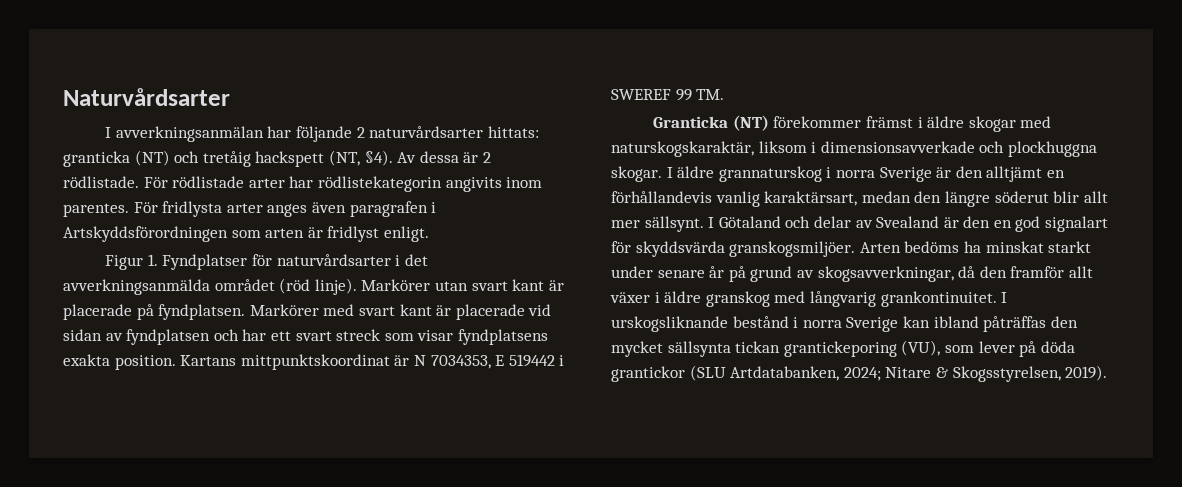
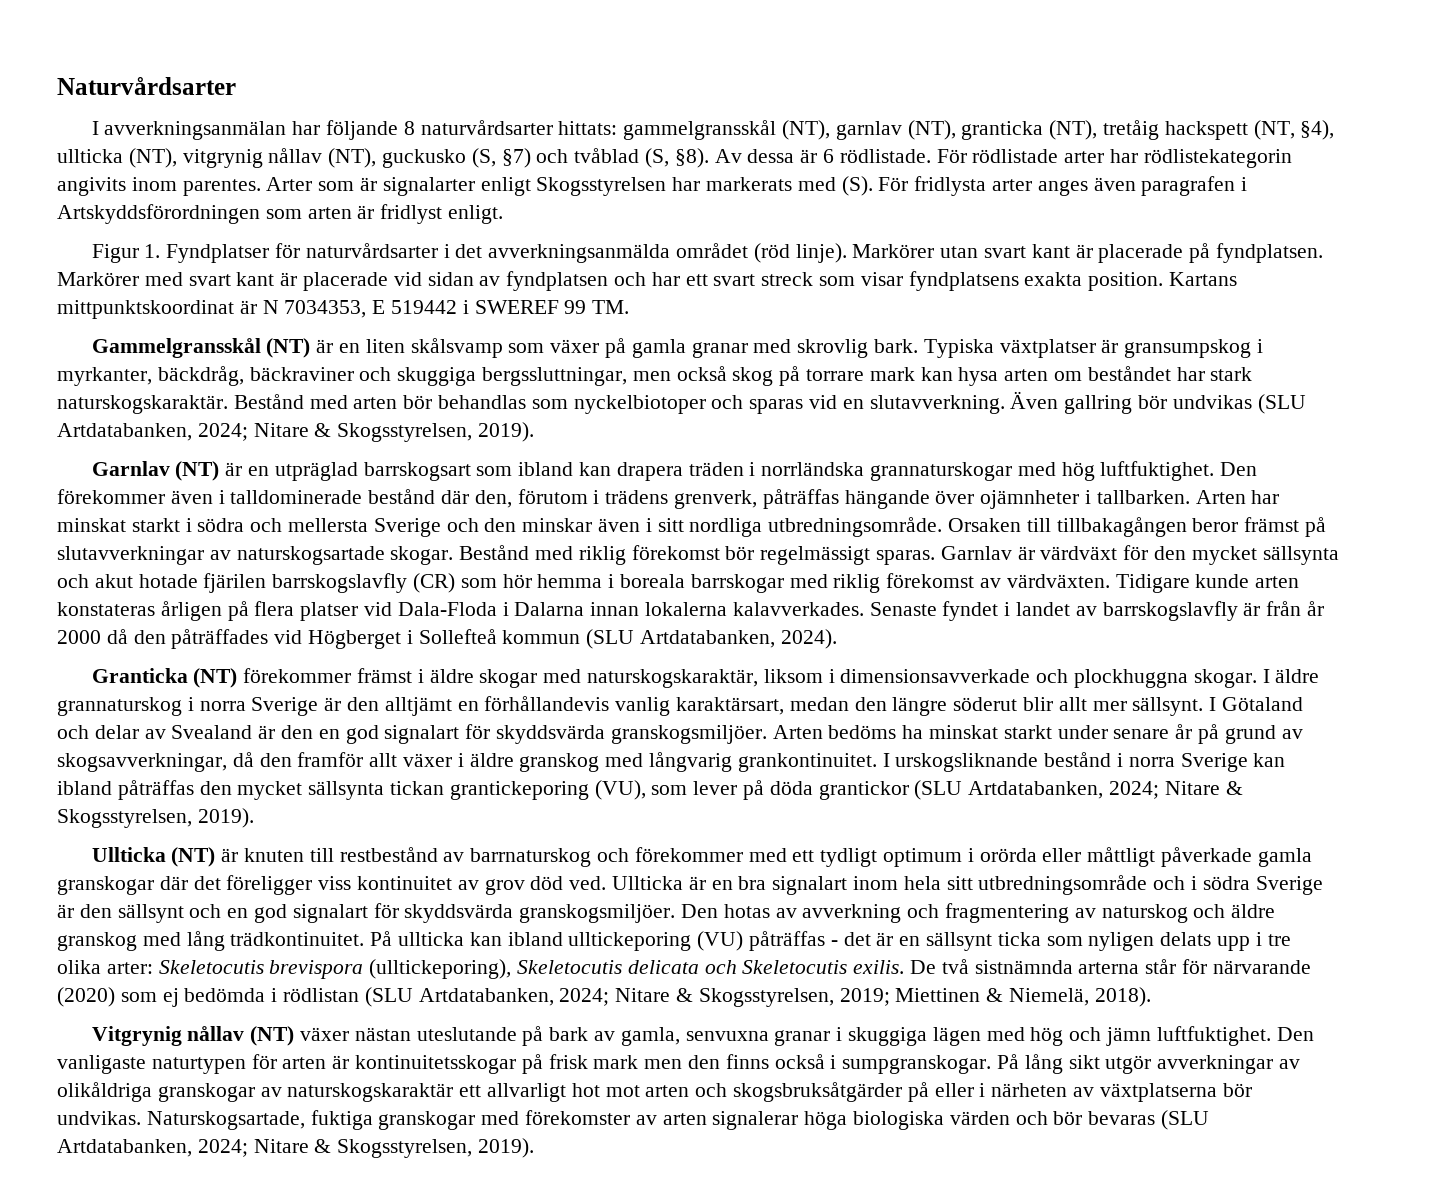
- I avverkningsanmälan har följande 2 naturvårdsarter hittats: granticka (NT) och tretåig hackspett (NT, §4).
+ I avverkningsanmälan har följande 8 naturvårdsarter hittats: gammelgransskål (NT), garnlav (NT), granticka (NT), tretåig hackspett (NT, §4), ullticka (NT), vitgrynig nållav (NT), guckusko (S, §7) och tvåblad (S, §8).
- Av dessa är 2 rödlistade.
+ Av dessa är 6 rödlistade.
- För fridlysta arter anges även paragrafen i Artskyddsförordningen som arten är fridlyst enligt.
+ Arter som är signalarter enligt Skogsstyrelsen har markerats med (S). För fridlysta arter anges även paragrafen i Artskyddsförordningen som arten är fridlyst enligt.
+ Gammelgransskål (NT) är en liten skålsvamp som växer på gamla granar med skrovlig bark. Typiska växtplatser är gransumpskog i myrkanter, bäckdråg, bäckraviner och skuggiga bergssluttningar, men också skog på torrare mark kan hysa arten om beståndet har stark naturskogskaraktär. Bestånd med arten bör behandlas som nyckelbiotoper och sparas vid en slutavverkning. Även gallring bör undvikas (SLU Artdatabanken, 2024; Nitare & Skogsstyrelsen, 2019).
+ Garnlav (NT) är en utpräglad barrskogsart som ibland kan drapera träden i norrländska grannaturskogar med hög luftfuktighet. Den förekommer även i talldominerade bestånd där den, förutom i trädens grenverk, påträffas hängande över ojämnheter i tallbarken. Arten har minskat starkt i södra och mellersta Sverige och den minskar även i sitt nordliga utbredningsområde. Orsaken till tillbakagången beror främst på slutavverkningar av naturskogsartade skogar. Bestånd med riklig förekomst bör regelmässigt sparas. Garnlav är värdväxt för den mycket sällsynta och akut hotade fjärilen barrskogslavfly (CR) som hör hemma i boreala barrskogar med riklig förekomst av värdväxten. Tidigare kunde arten konstateras årligen på flera platser vid Dala-Floda i Dalarna innan lokalerna kalavverkades. Senaste fyndet i landet av barrskogslavfly är från år 2000 då den påträffades vid Högberget i Sollefteå kommun (SLU Artdatabanken, 2024).
+ Ullticka (NT) är knuten till restbestånd av barrnaturskog och förekommer med ett tydligt optimum i orörda eller måttligt påverkade gamla granskogar där det föreligger viss kontinuitet av grov död ved. Ullticka är en bra signalart inom hela sitt utbredningsområde och i södra Sverige är den sällsynt och en god signalart för skyddsvärda granskogsmiljöer. Den hotas av avverkning och fragmentering av naturskog och äldre granskog med lång trädkontinuitet. På ullticka kan ibland ulltickeporing (VU) påträffas - det är en sällsynt ticka som nyligen delats upp i tre olika arter: Skeletocutis brevispora (ulltickeporing), Skeletocutis delicata och Skeletocutis exilis. De två sistnämnda arterna står för närvarande (2020) som ej bedömda i rödlistan (SLU Artdatabanken, 2024; Nitare & Skogsstyrelsen, 2019; Miettinen & Niemelä, 2018).
+ Vitgrynig nållav (NT) växer nästan uteslutande på bark av gamla, senvuxna granar i skuggiga lägen med hög och jämn luftfuktighet. Den vanligaste naturtypen för arten är kontinuitetsskogar på frisk mark men den finns också i sumpgranskogar. På lång sikt utgör avverkningar av olikåldriga granskogar av naturskogskaraktär ett allvarligt hot mot arten och skogsbruksåtgärder på eller i närheten av växtplatserna bör undvikas. Naturskogsartade, fuktiga granskogar med förekomster av arten signalerar höga biologiska värden och bör bevaras (SLU Artdatabanken, 2024; Nitare & Skogsstyrelsen, 2019).

